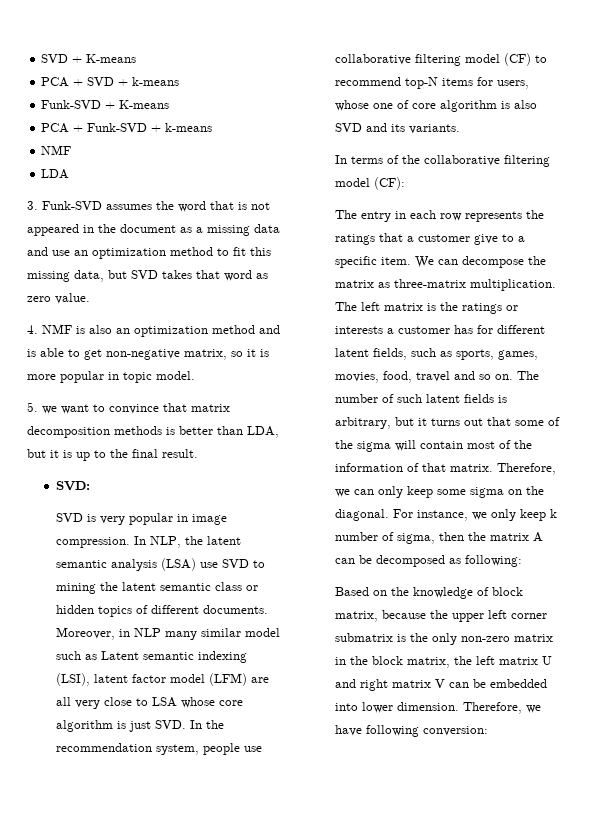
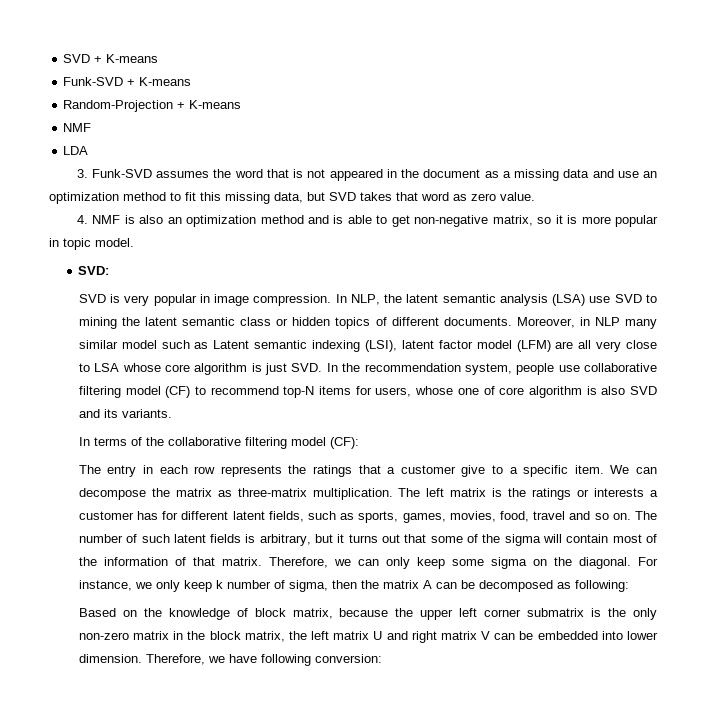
- PCA + SVD + k-means
  Funk-SVD + K-means
- PCA + Funk-SVD + k-means
+ Random-Projection + K-means
- 5. we want to convince that matrix decomposition methods is better than LDA, but it is up to the final result.

